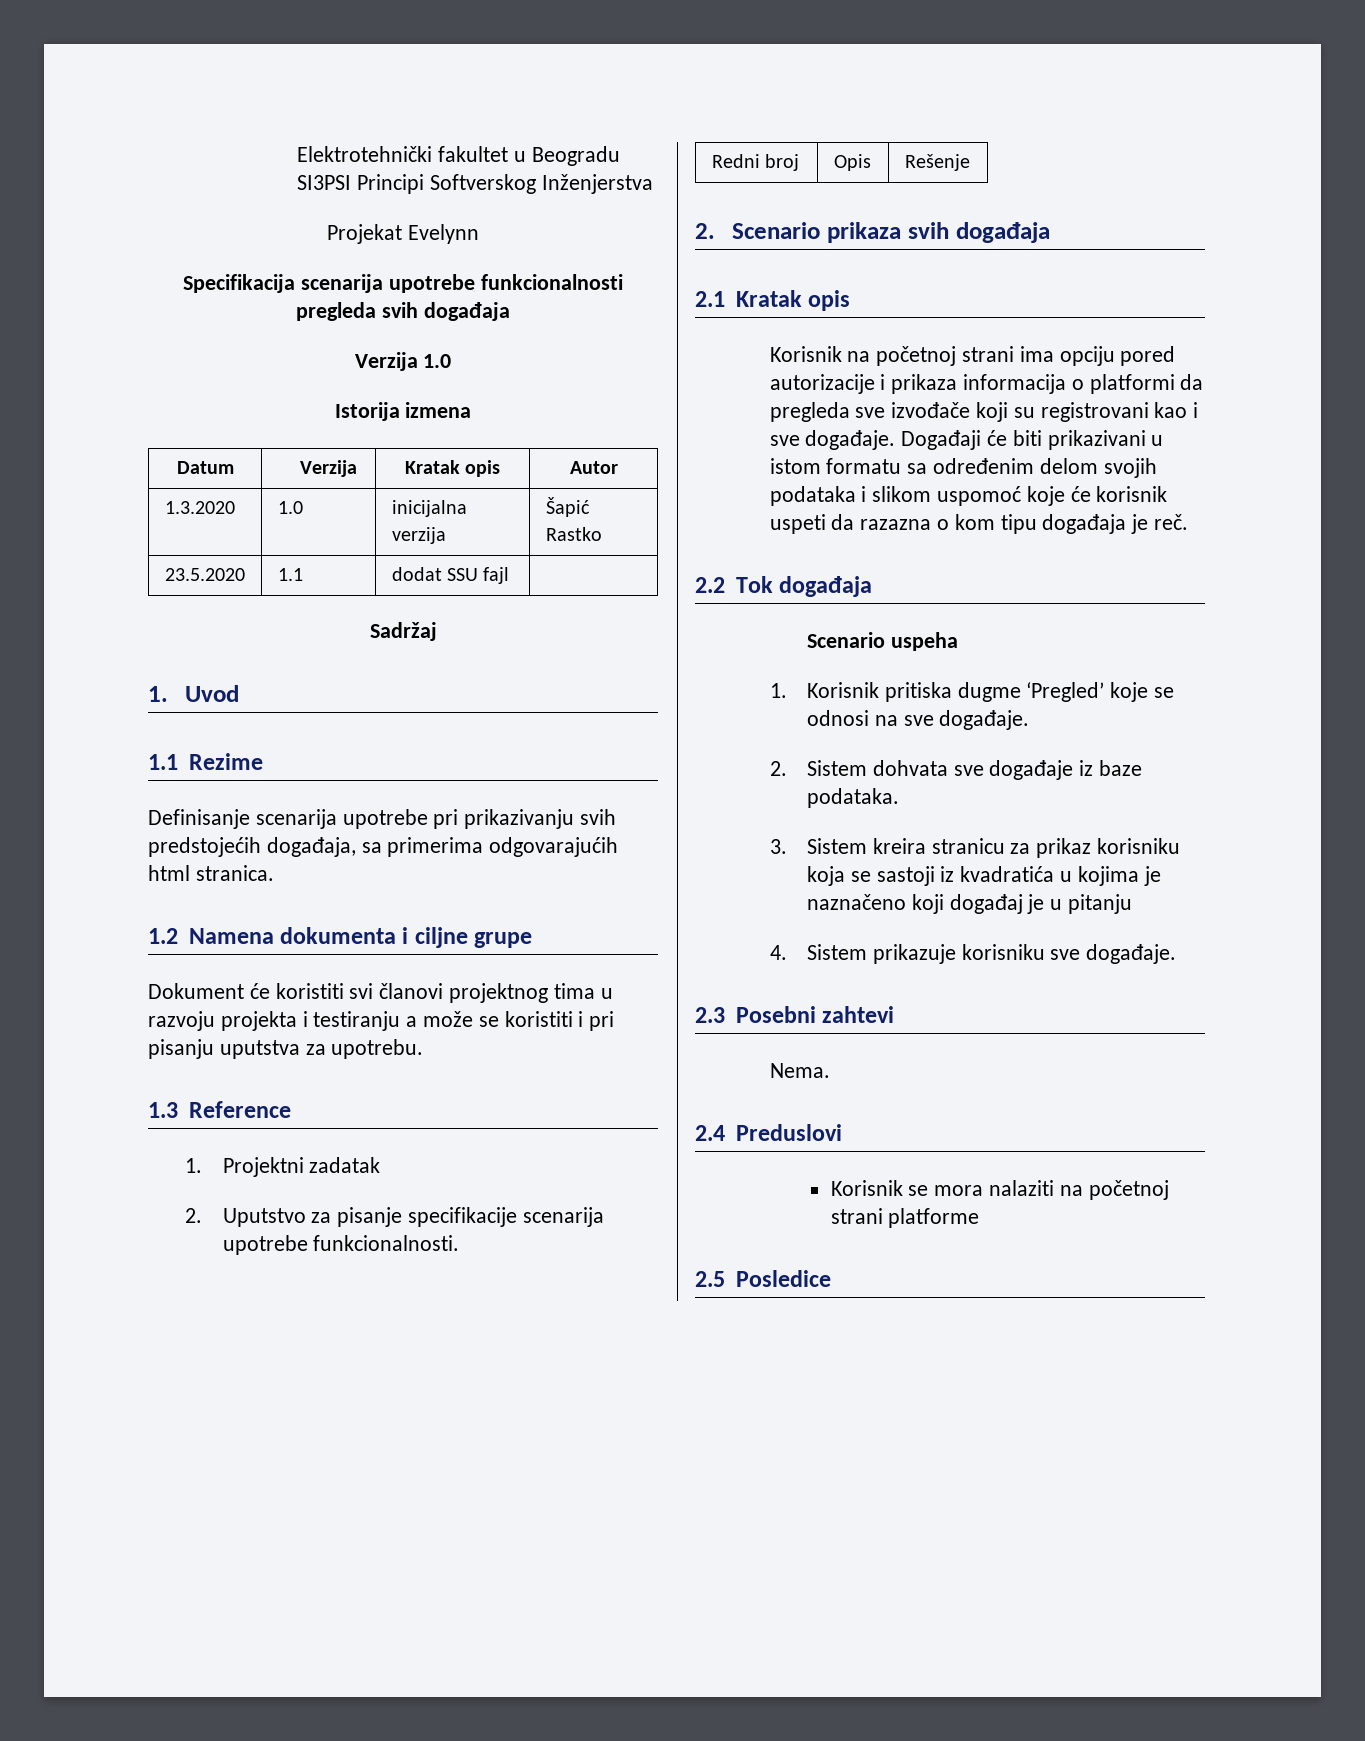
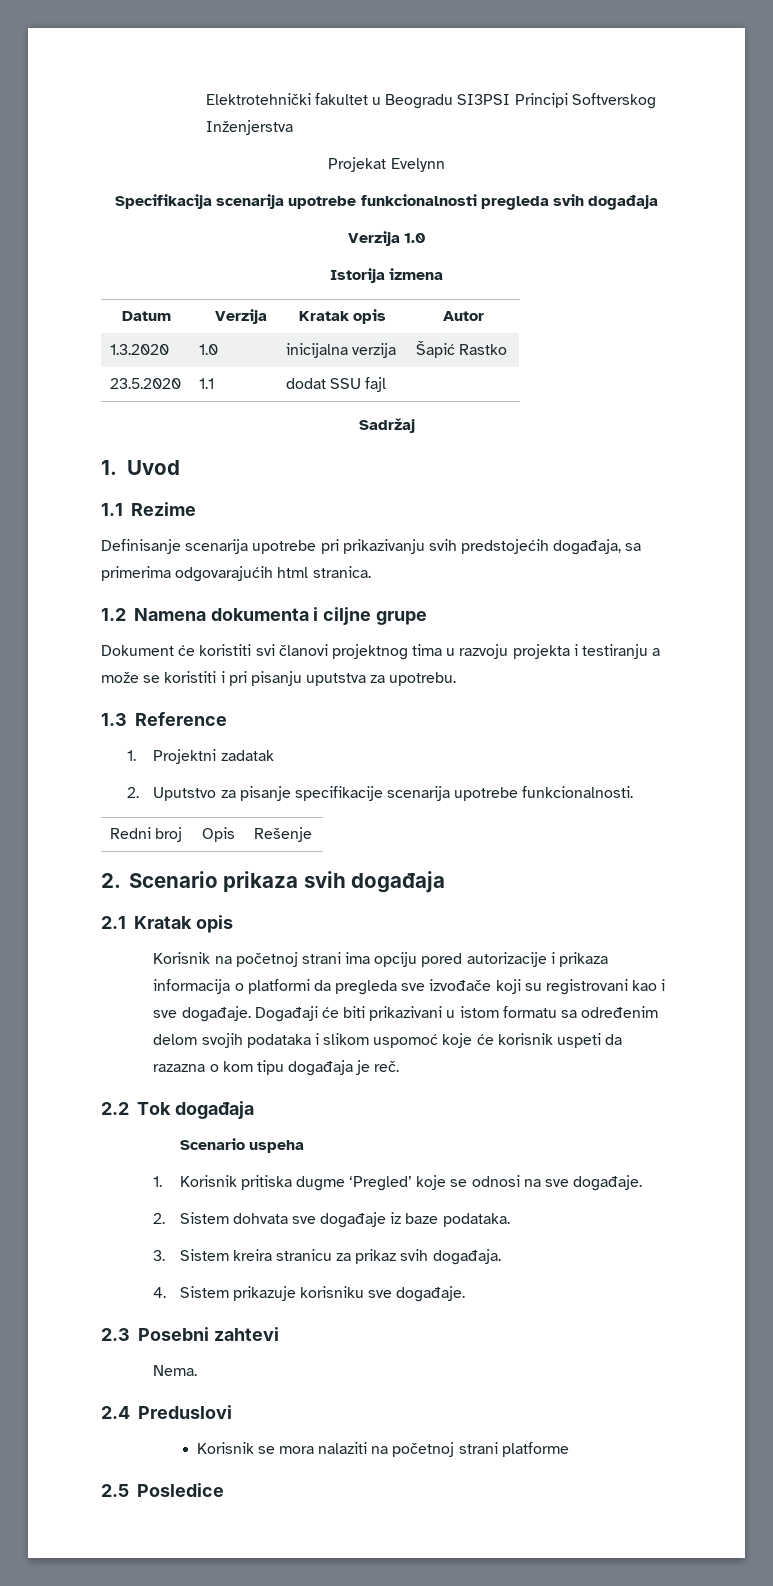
- 3. Sistem kreira stranicu za prikaz korisniku koja se sastoji iz kvadratića u kojima je naznačeno koji događaj je u pitanju
+ 3. Sistem kreira stranicu za prikaz svih događaja.

